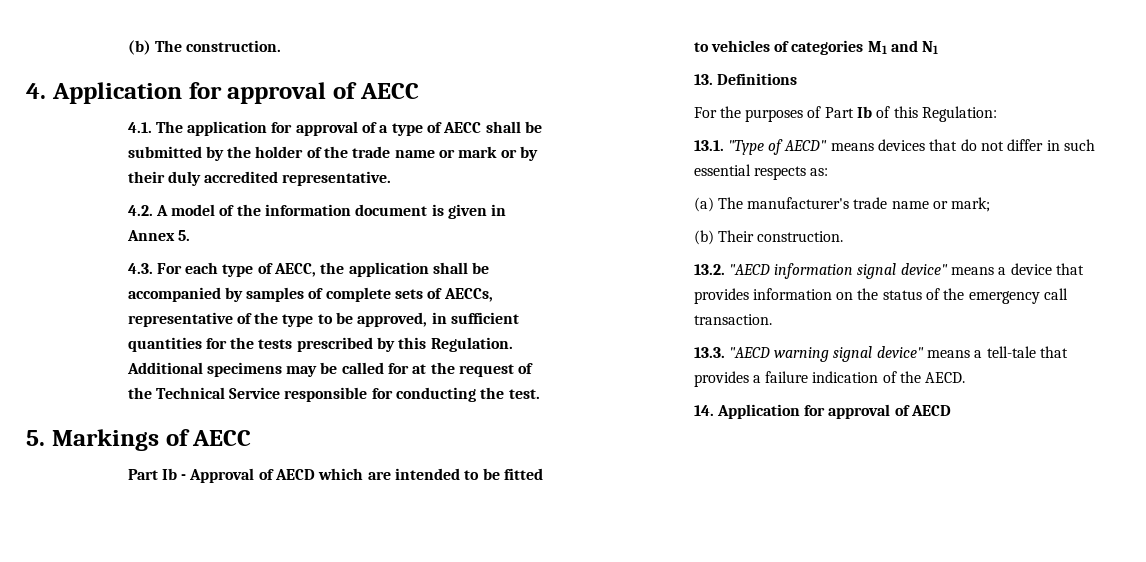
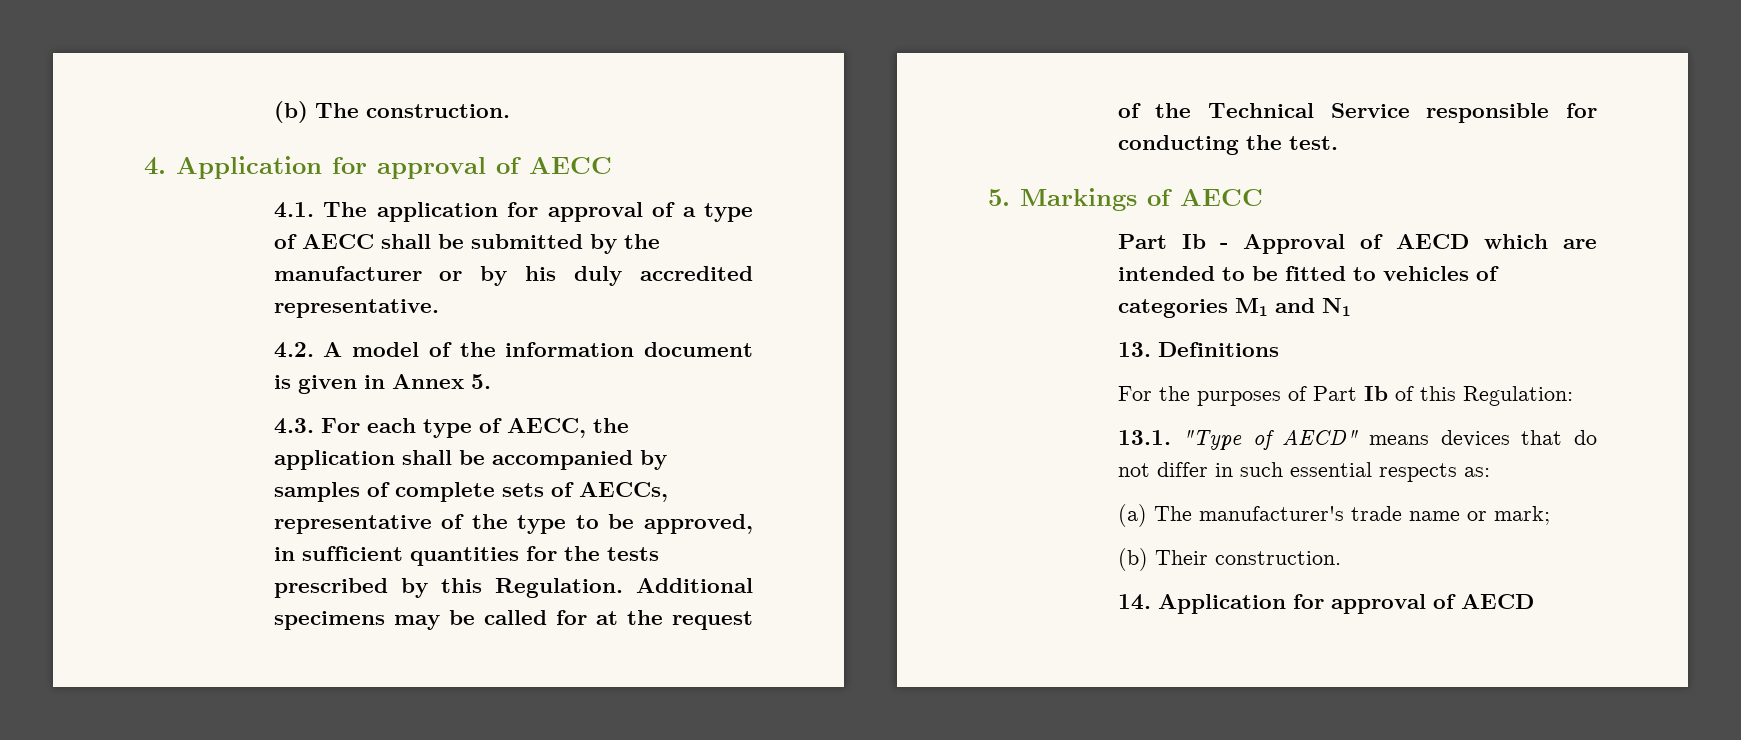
- 4.1. The application for approval of a type of AECC shall be submitted by the holder of the trade name or mark or by their duly accredited representative.
+ 4.1. The application for approval of a type of AECC shall be submitted by the manufacturer or by his duly accredited representative.
- 13.2. "AECD information signal device" means a device that provides information on the status of the emergency call transaction.
- 13.3. "AECD warning signal device" means a tell-tale that provides a failure indication of the AECD.

